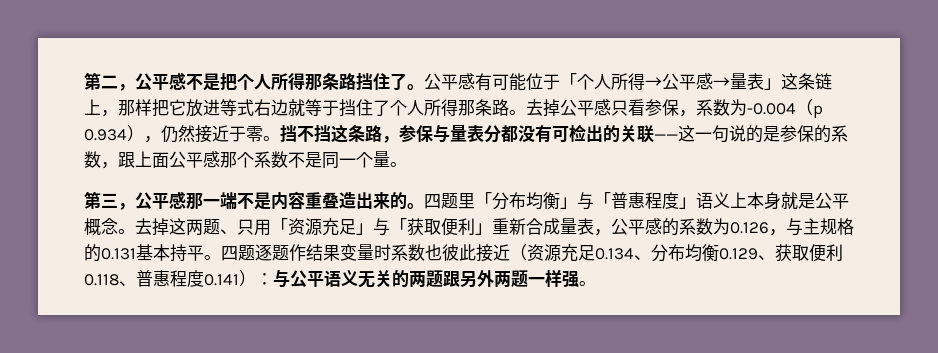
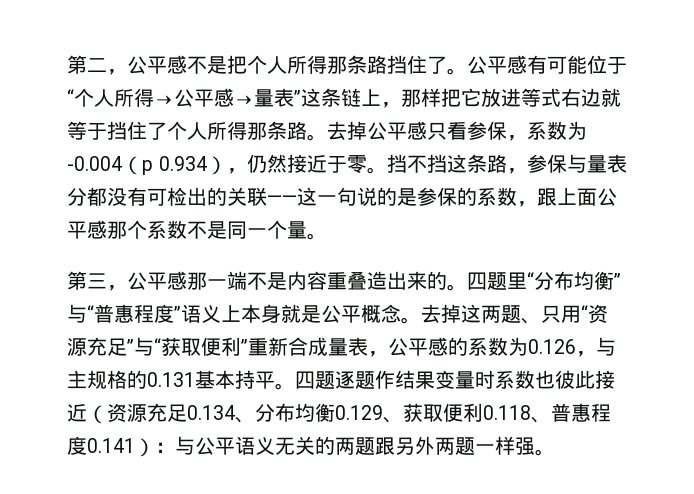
- 公平感有可能位于「个人所得→公平感→量表」这条链上，那样把它放进等式右边就等于挡住了个人所得那条路。
+ 公平感有可能位于“个人所得→公平感→量表”这条链上，那样把它放进等式右边就等于挡住了个人所得那条路。
- 四题里「分布均衡」与「普惠程度」语义上本身就是公平概念。
+ 四题里“分布均衡”与“普惠程度”语义上本身就是公平概念。
- 去掉这两题、只用「资源充足」与「获取便利」重新合成量表，公平感的系数为0.126，与主规格的0.131基本持平。
+ 去掉这两题、只用“资源充足”与“获取便利”重新合成量表，公平感的系数为0.126，与主规格的0.131基本持平。

